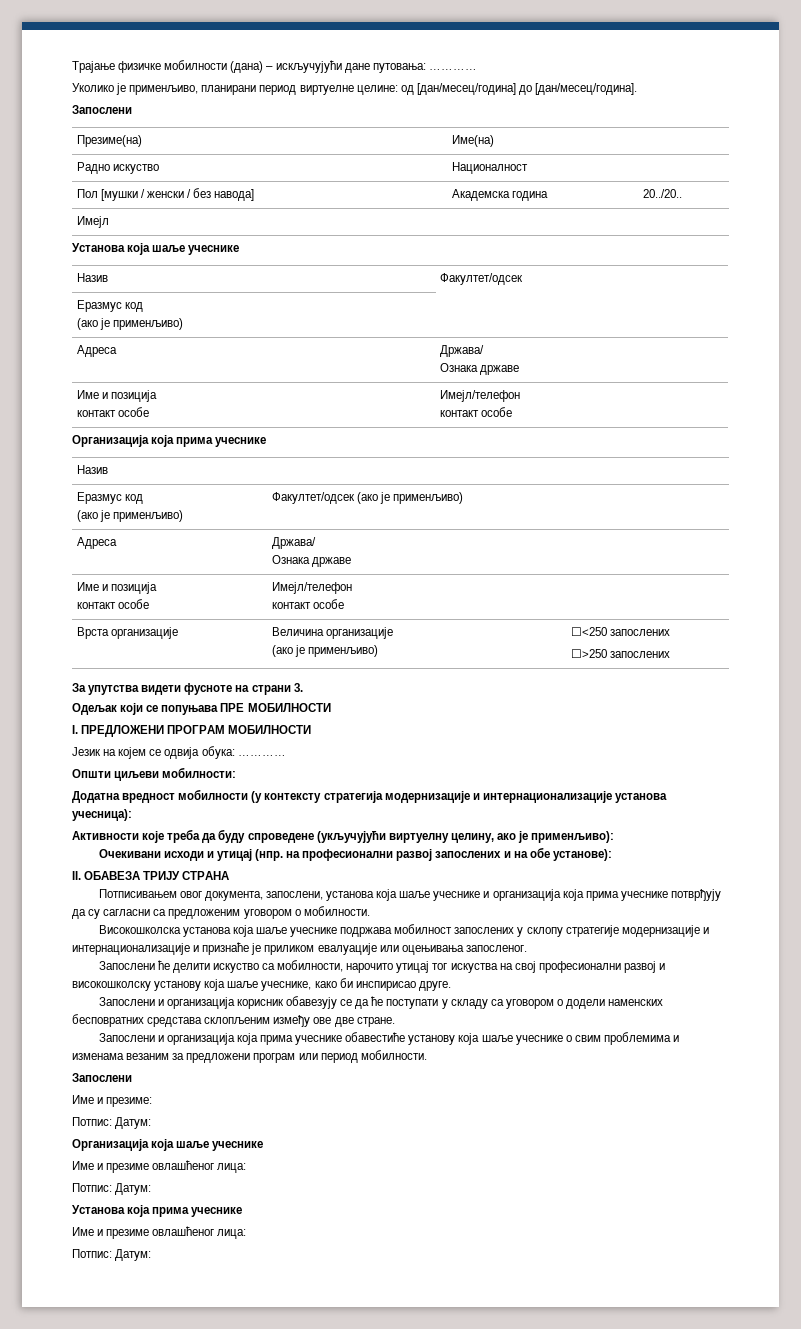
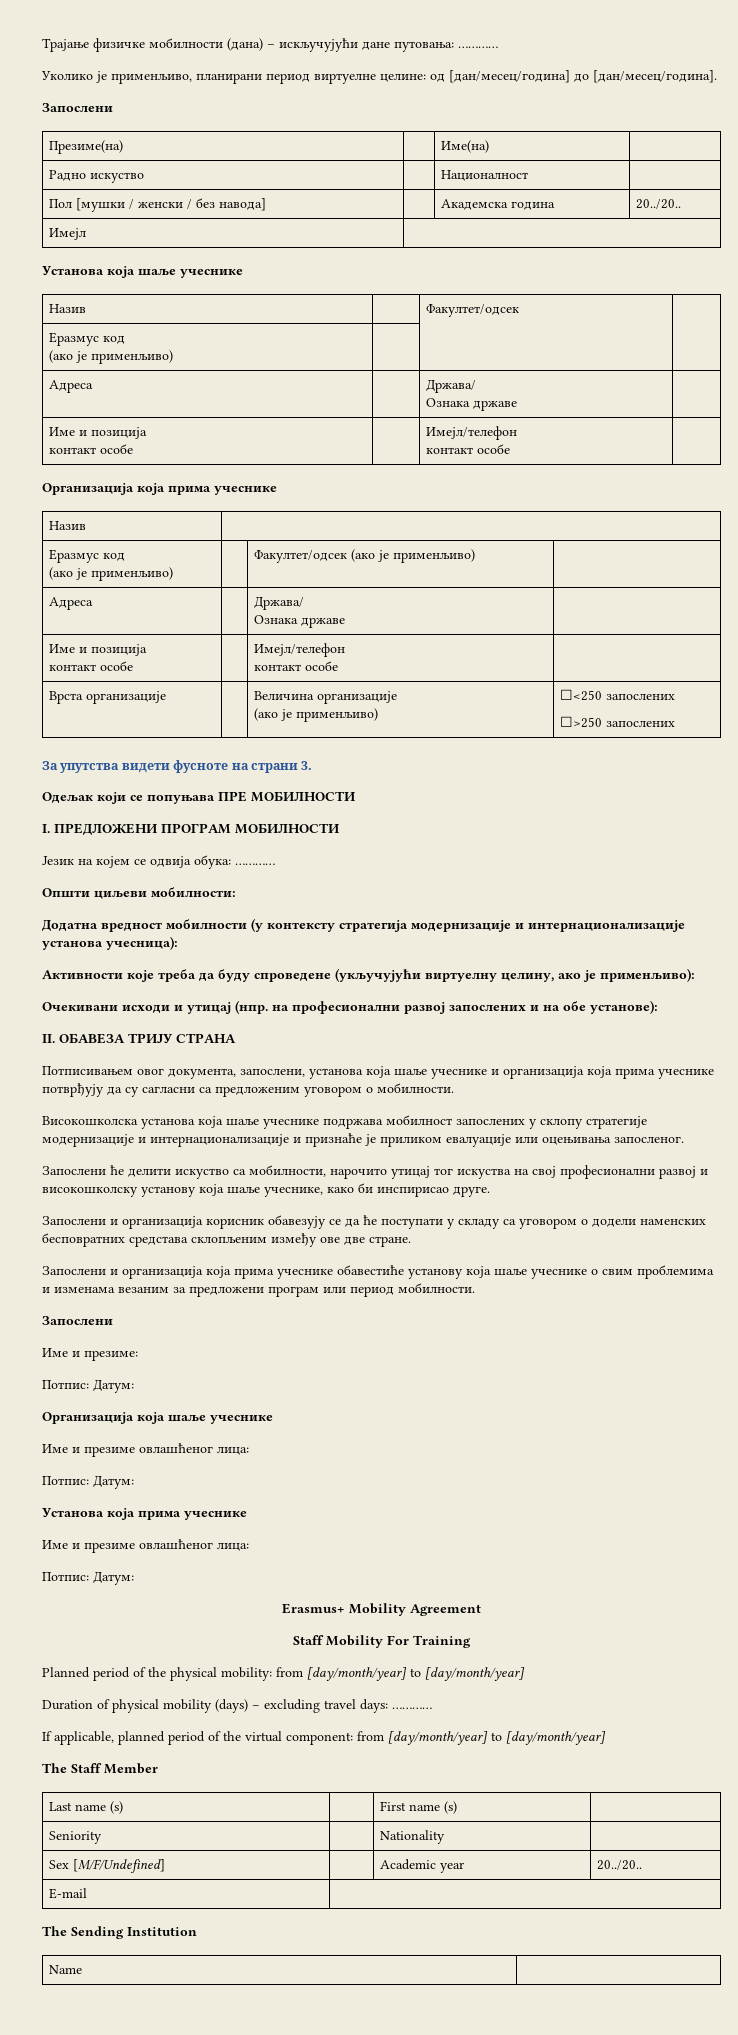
+ Erasmus+ Mobility Agreement
+ Staff Mobility For Training
+ Planned period of the physical mobility: from [day/month/year] to [day/month/year]
+ Duration of physical mobility (days) – excluding travel days: …………
+ If applicable, planned period of the virtual component: from [day/month/year] to [day/month/year]
+ The Staff Member
+ Last name (s) | | First name (s) |
+ Seniority | | Nationality |
+ Sex [M/F/Undefined] | | Academic year | 20../20..
+ E-mail |
+ The Sending Institution
+ Name |

